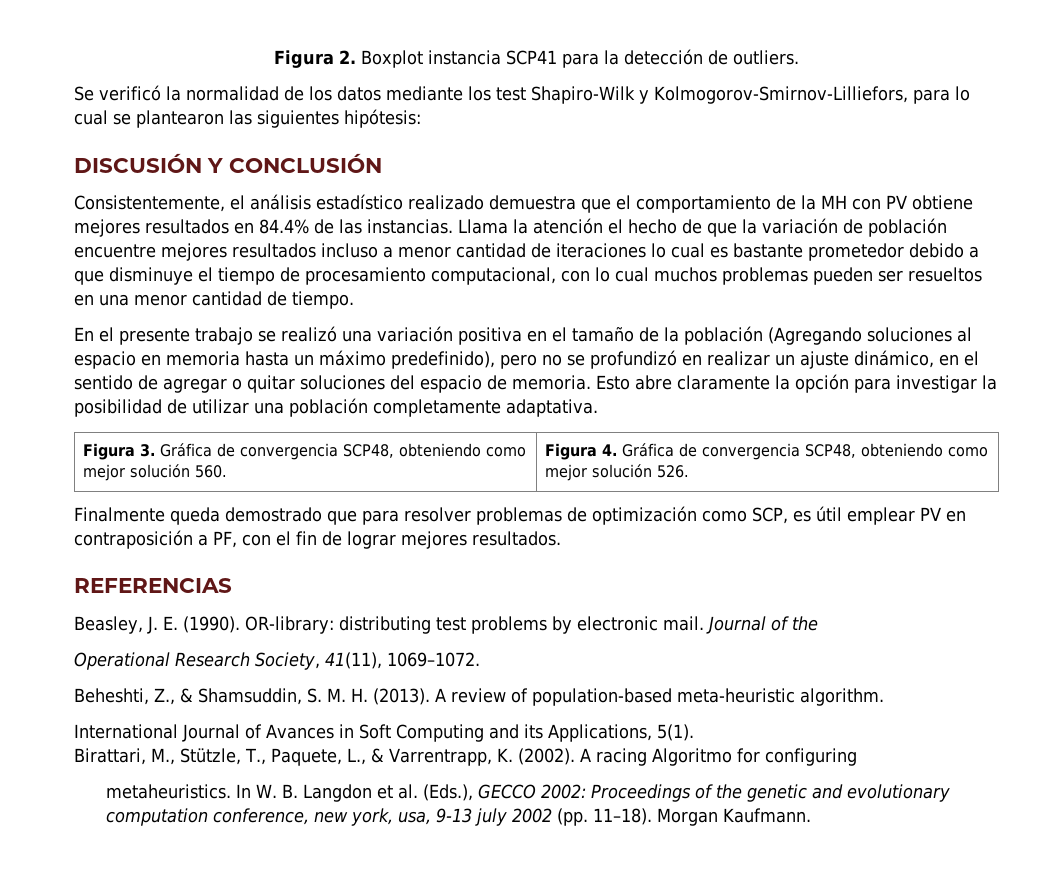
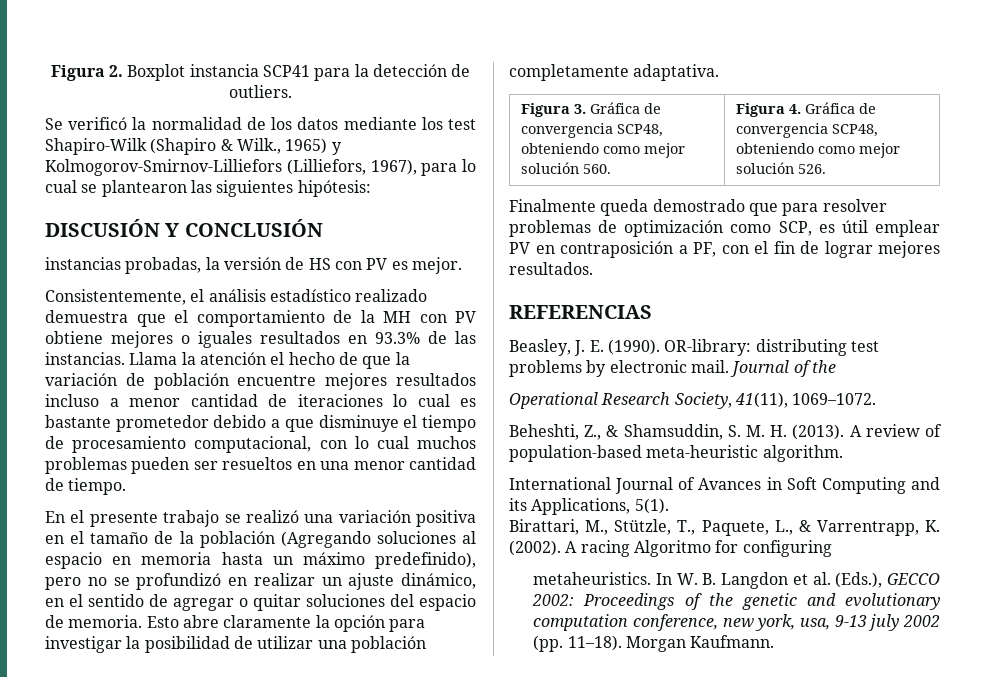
- Se verificó la normalidad de los datos mediante los test Shapiro-Wilk y Kolmogorov-Smirnov-Lilliefors, para lo cual se plantearon las siguientes hipótesis:
+ Se verificó la normalidad de los datos mediante los test Shapiro-Wilk (Shapiro & Wilk., 1965) y Kolmogorov-Smirnov-Lilliefors (Lilliefors, 1967), para lo cual se plantearon las siguientes hipótesis:
+ instancias probadas, la versión de HS con PV es mejor.
- Consistentemente, el análisis estadístico realizado demuestra que el comportamiento de la MH con PV obtiene mejores resultados en 84.4% de las instancias.
+ Consistentemente, el análisis estadístico realizado demuestra que el comportamiento de la MH con PV obtiene mejores o iguales resultados en 93.3% de las instancias.

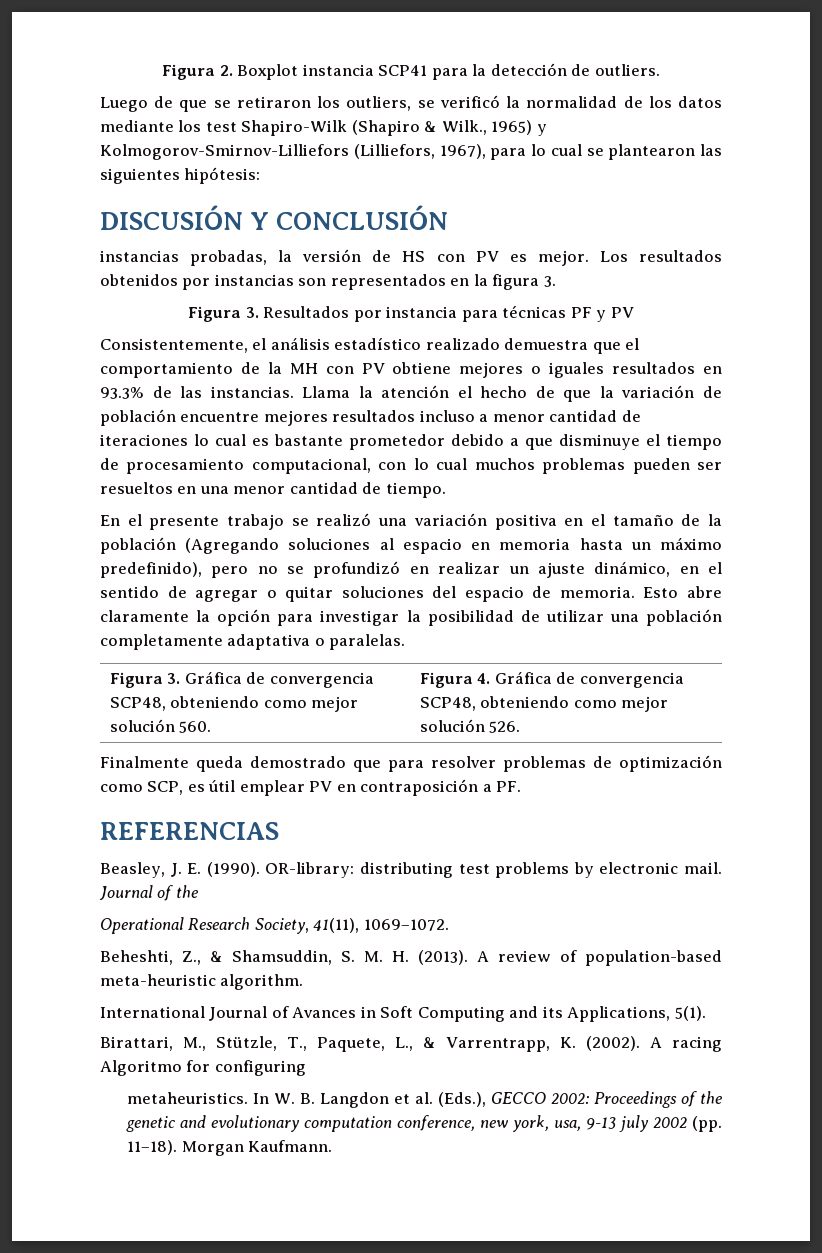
- Se verificó la normalidad de los datos mediante los test Shapiro-Wilk (Shapiro & Wilk., 1965) y Kolmogorov-Smirnov-Lilliefors (Lilliefors, 1967), para lo cual se plantearon las siguientes hipótesis:
+ Luego de que se retiraron los outliers, se verificó la normalidad de los datos mediante los test Shapiro-Wilk (Shapiro & Wilk., 1965) y Kolmogorov-Smirnov-Lilliefors (Lilliefors, 1967), para lo cual se plantearon las siguientes hipótesis:
+ Los resultados obtenidos por instancias son representados en la figura 3.
+ Figura 3. Resultados por instancia para técnicas PF y PV
- Esto abre claramente la opción para investigar la posibilidad de utilizar una población completamente adaptativa.
+ Esto abre claramente la opción para investigar la posibilidad de utilizar una población completamente adaptativa o paralelas.
- Finalmente queda demostrado que para resolver problemas de optimización como SCP, es útil emplear PV en contraposición a PF, con el fin de lograr mejores resultados.
+ Finalmente queda demostrado que para resolver problemas de optimización como SCP, es útil emplear PV en contraposición a PF.

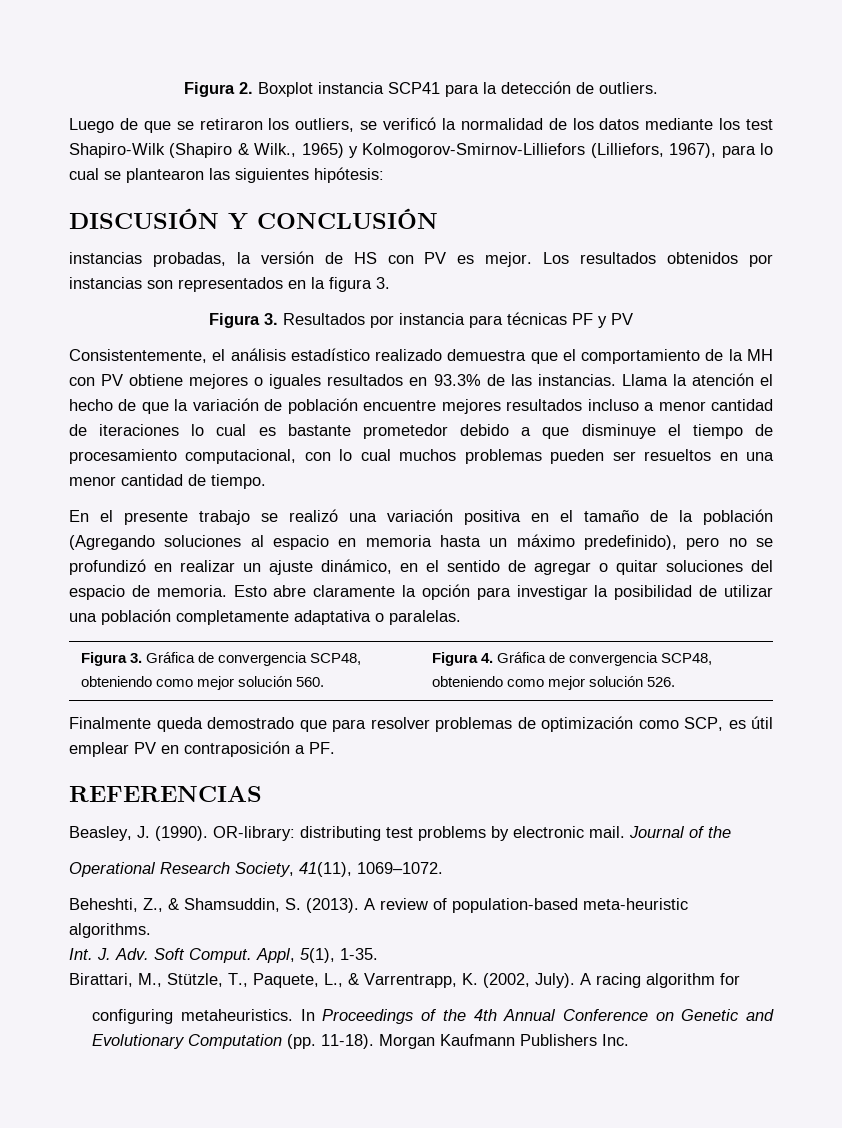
- Beasley, J. E. (1990).
+ Beasley, J. (1990).
- Beheshti, Z., & Shamsuddin, S. M. H. (2013).
+ Beheshti, Z., & Shamsuddin, S. (2013).
- A review of population-based meta-heuristic algorithm.
- International Journal of Avances in Soft Computing and its Applications, 5(1).
+ A review of population-based meta-heuristic algorithms.
+ Int. J. Adv. Soft Comput. Appl, 5(1), 1-35.
- Birattari, M., Stützle, T., Paquete, L., & Varrentrapp, K. (2002).
+ Birattari, M., Stützle, T., Paquete, L., & Varrentrapp, K. (2002, July).
- A racing Algoritmo for configuring
- metaheuristics.
+ A racing algorithm for
+ configuring metaheuristics.
- In W. B. Langdon et al. (Eds.), GECCO 2002: Proceedings of the genetic and evolutionary computation conference, new york, usa, 9-13 july 2002 (pp. 11–18). Morgan Kaufmann.
+ In Proceedings of the 4th Annual Conference on Genetic and Evolutionary Computation (pp. 11-18). Morgan Kaufmann Publishers Inc.

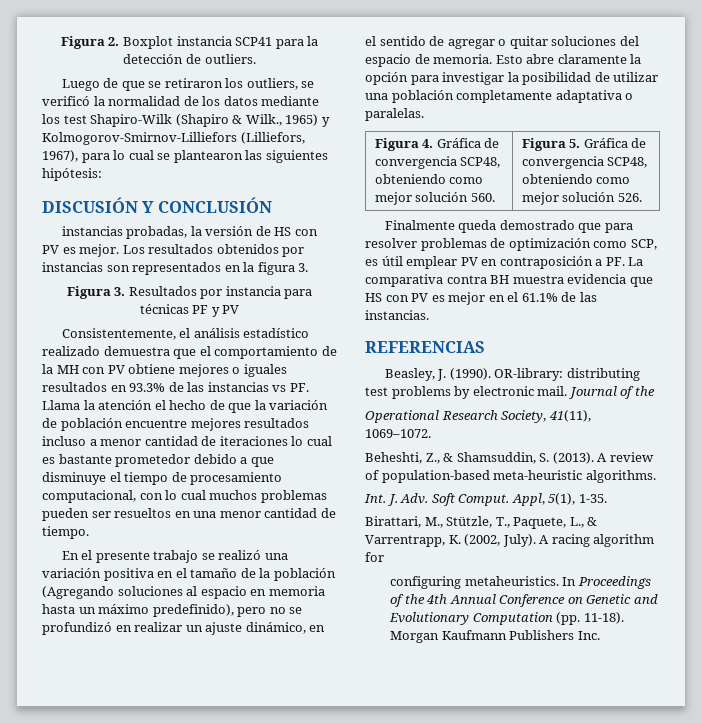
- Consistentemente, el análisis estadístico realizado demuestra que el comportamiento de la MH con PV obtiene mejores o iguales resultados en 93.3% de las instancias. Llama la atención el hecho de que la variación de población encuentre mejores resultados incluso a menor cantidad de iteraciones lo cual es bastante prometedor debido a que disminuye el tiempo de procesamiento computacional, con lo cual muchos problemas pueden ser resueltos en una menor cantidad de tiempo.
+ Consistentemente, el análisis estadístico realizado demuestra que el comportamiento de la MH con PV obtiene mejores o iguales resultados en 93.3% de las instancias vs PF. Llama la atención el hecho de que la variación de población encuentre mejores resultados incluso a menor cantidad de iteraciones lo cual es bastante prometedor debido a que disminuye el tiempo de procesamiento computacional, con lo cual muchos problemas pueden ser resueltos en una menor cantidad de tiempo.
- Figura 3. Gráfica de convergencia SCP48, obteniendo como mejor solución 560. | Figura 4. Gráfica de convergencia SCP48, obteniendo como mejor solución 526.
+ Figura 4. Gráfica de convergencia SCP48, obteniendo como mejor solución 560. | Figura 5. Gráfica de convergencia SCP48, obteniendo como mejor solución 526.
- Finalmente queda demostrado que para resolver problemas de optimización como SCP, es útil emplear PV en contraposición a PF.
+ Finalmente queda demostrado que para resolver problemas de optimización como SCP, es útil emplear PV en contraposición a PF. La comparativa contra BH muestra evidencia que HS con PV es mejor en el 61.1% de las instancias.

